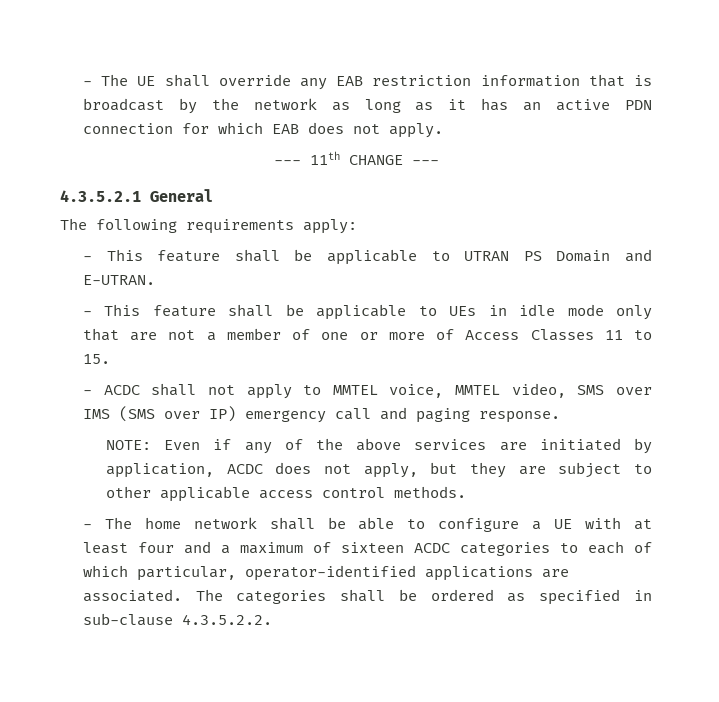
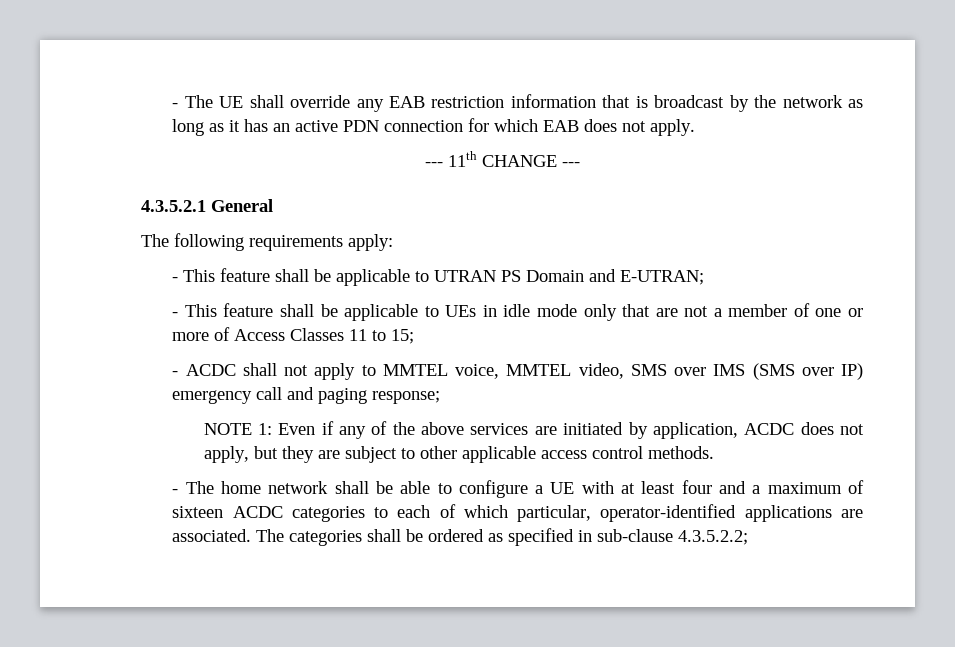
- - This feature shall be applicable to UTRAN PS Domain and E-UTRAN.
+ - This feature shall be applicable to UTRAN PS Domain and E-UTRAN;
- - This feature shall be applicable to UEs in idle mode only that are not a member of one or more of Access Classes 11 to 15.
+ - This feature shall be applicable to UEs in idle mode only that are not a member of one or more of Access Classes 11 to 15;
- - ACDC shall not apply to MMTEL voice, MMTEL video, SMS over IMS (SMS over IP) emergency call and paging response.
- NOTE: Even if any of the above services are initiated by application, ACDC does not apply, but they are subject to other applicable access control methods.
+ - ACDC shall not apply to MMTEL voice, MMTEL video, SMS over IMS (SMS over IP) emergency call and paging response;
+ NOTE 1: Even if any of the above services are initiated by application, ACDC does not apply, but they are subject to other applicable access control methods.
- The categories shall be ordered as specified in sub-clause 4.3.5.2.2.
+ The categories shall be ordered as specified in sub-clause 4.3.5.2.2;

